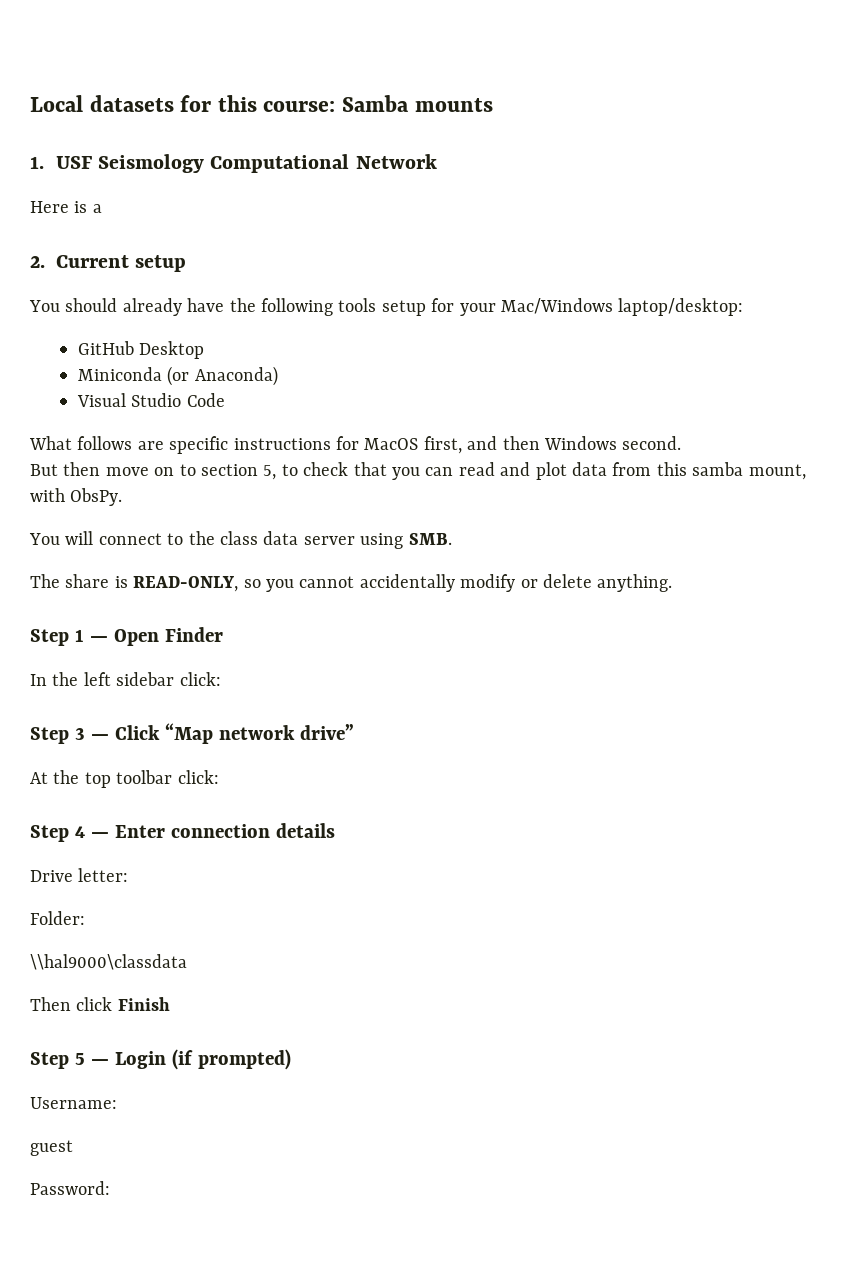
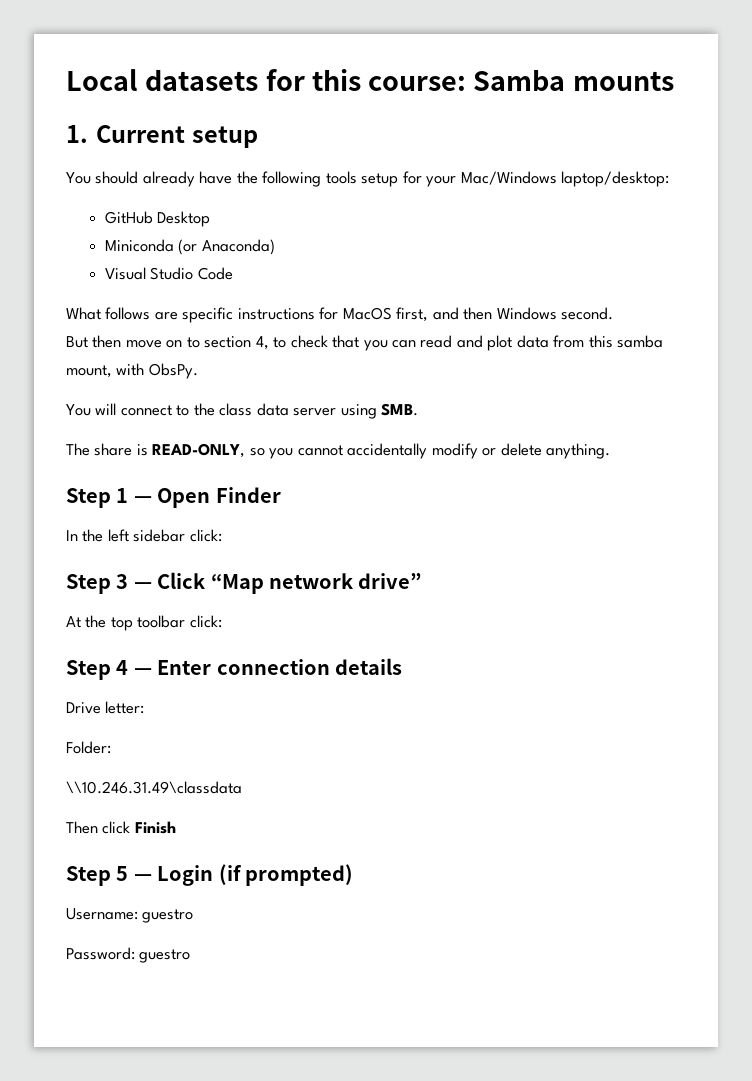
- 1. USF Seismology Computational Network
- Here is a
- 2. Current setup
+ 1. Current setup
- But then move on to section 5, to check that you can read and plot data from this samba mount, with ObsPy.
+ But then move on to section 4, to check that you can read and plot data from this samba mount, with ObsPy.
- \\hal9000\classdata
+ \\10.246.31.49\classdata
- Username:
- guest
+ Username: guestro
- Password:
+ Password: guestro

